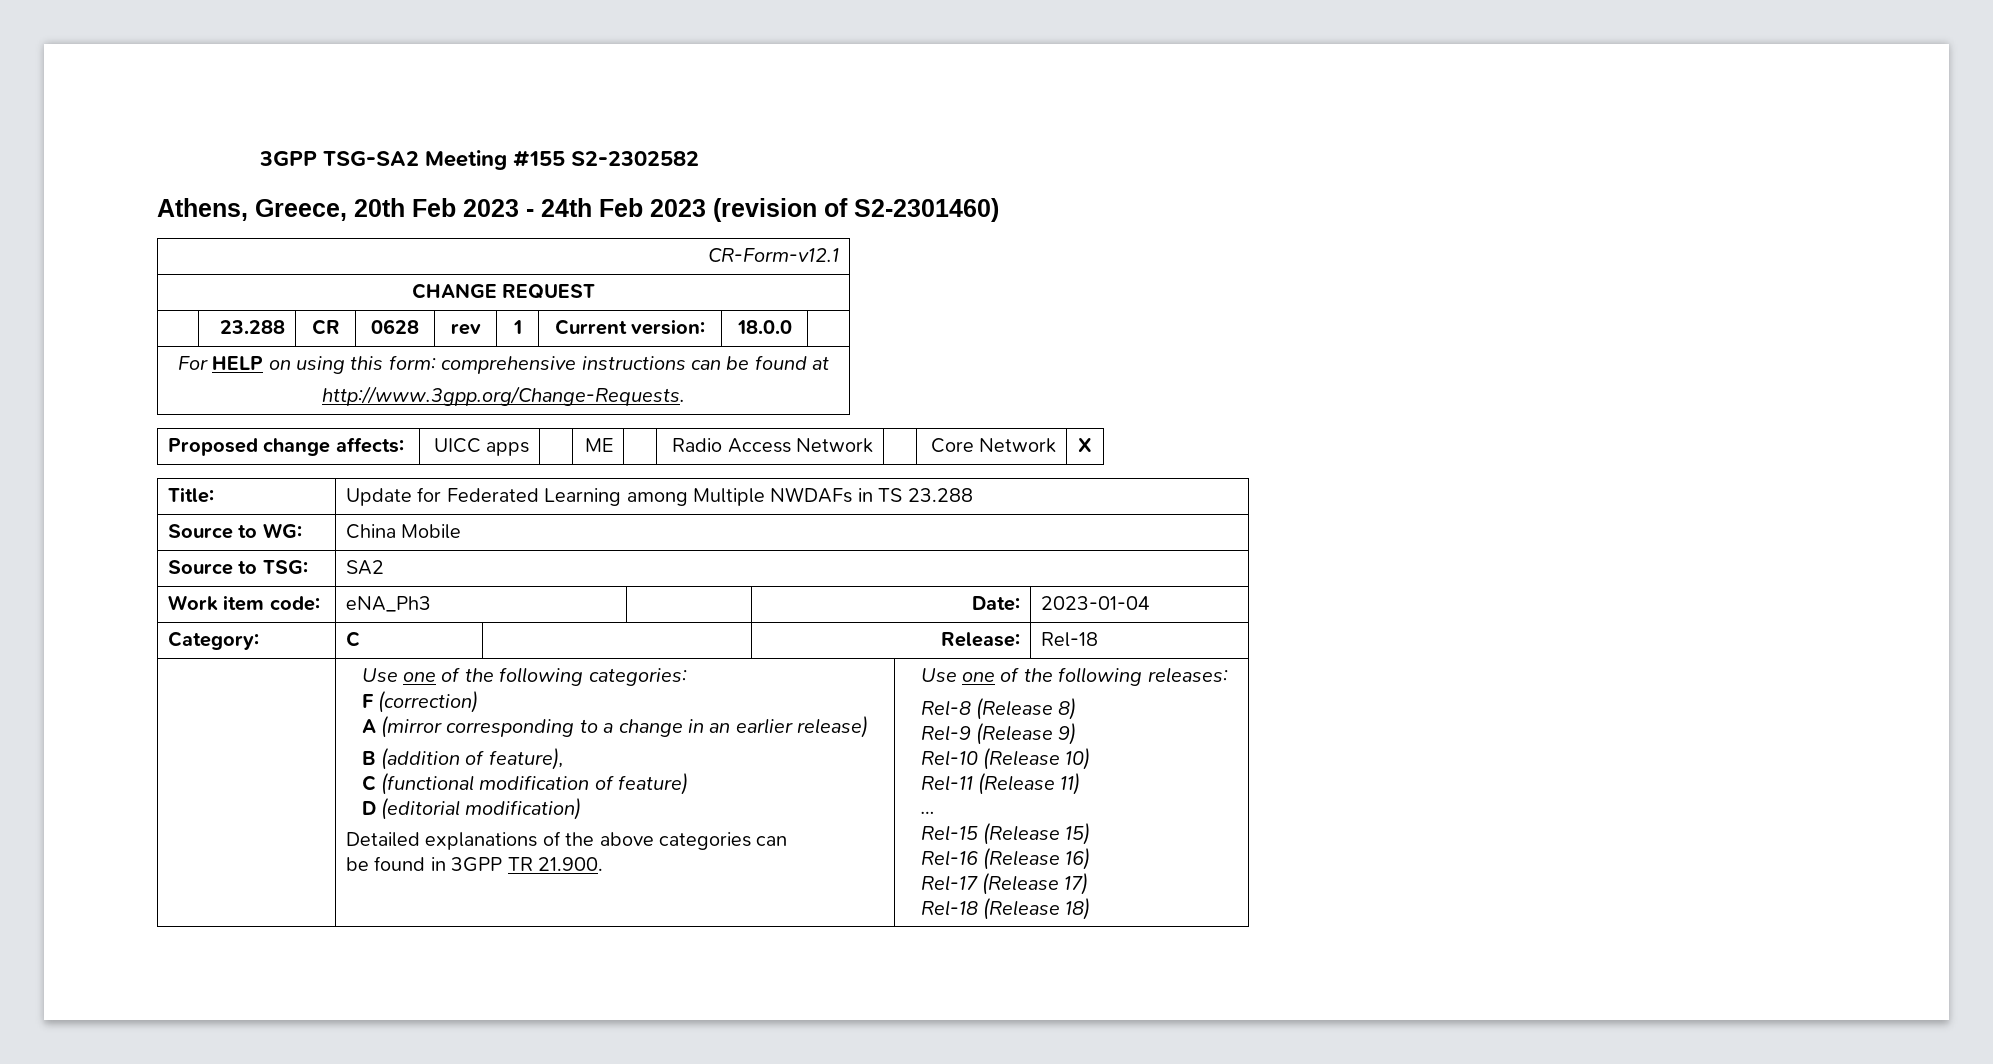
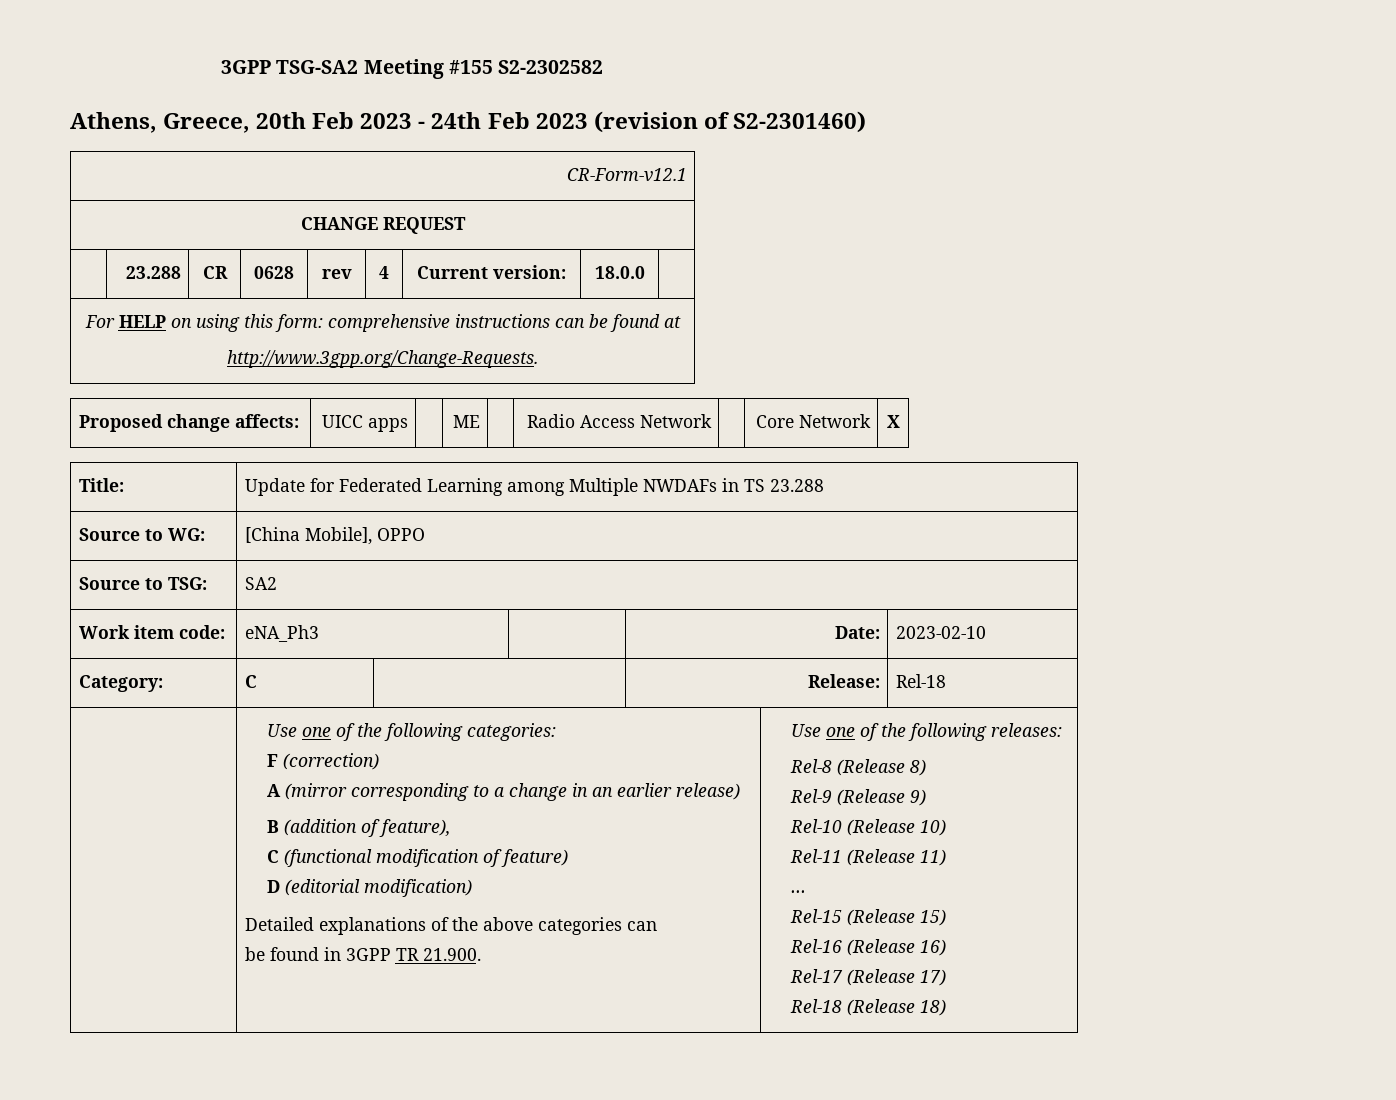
- | 23.288 | CR | 0628 | rev | 1 | Current version: | 18.0.0 |
+ | 23.288 | CR | 0628 | rev | 4 | Current version: | 18.0.0 |
- Source to WG: | China Mobile
+ Source to WG: | [China Mobile], OPPO
- Work item code: | eNA_Ph3 | | Date: | 2023-01-04
+ Work item code: | eNA_Ph3 | | Date: | 2023-02-10

